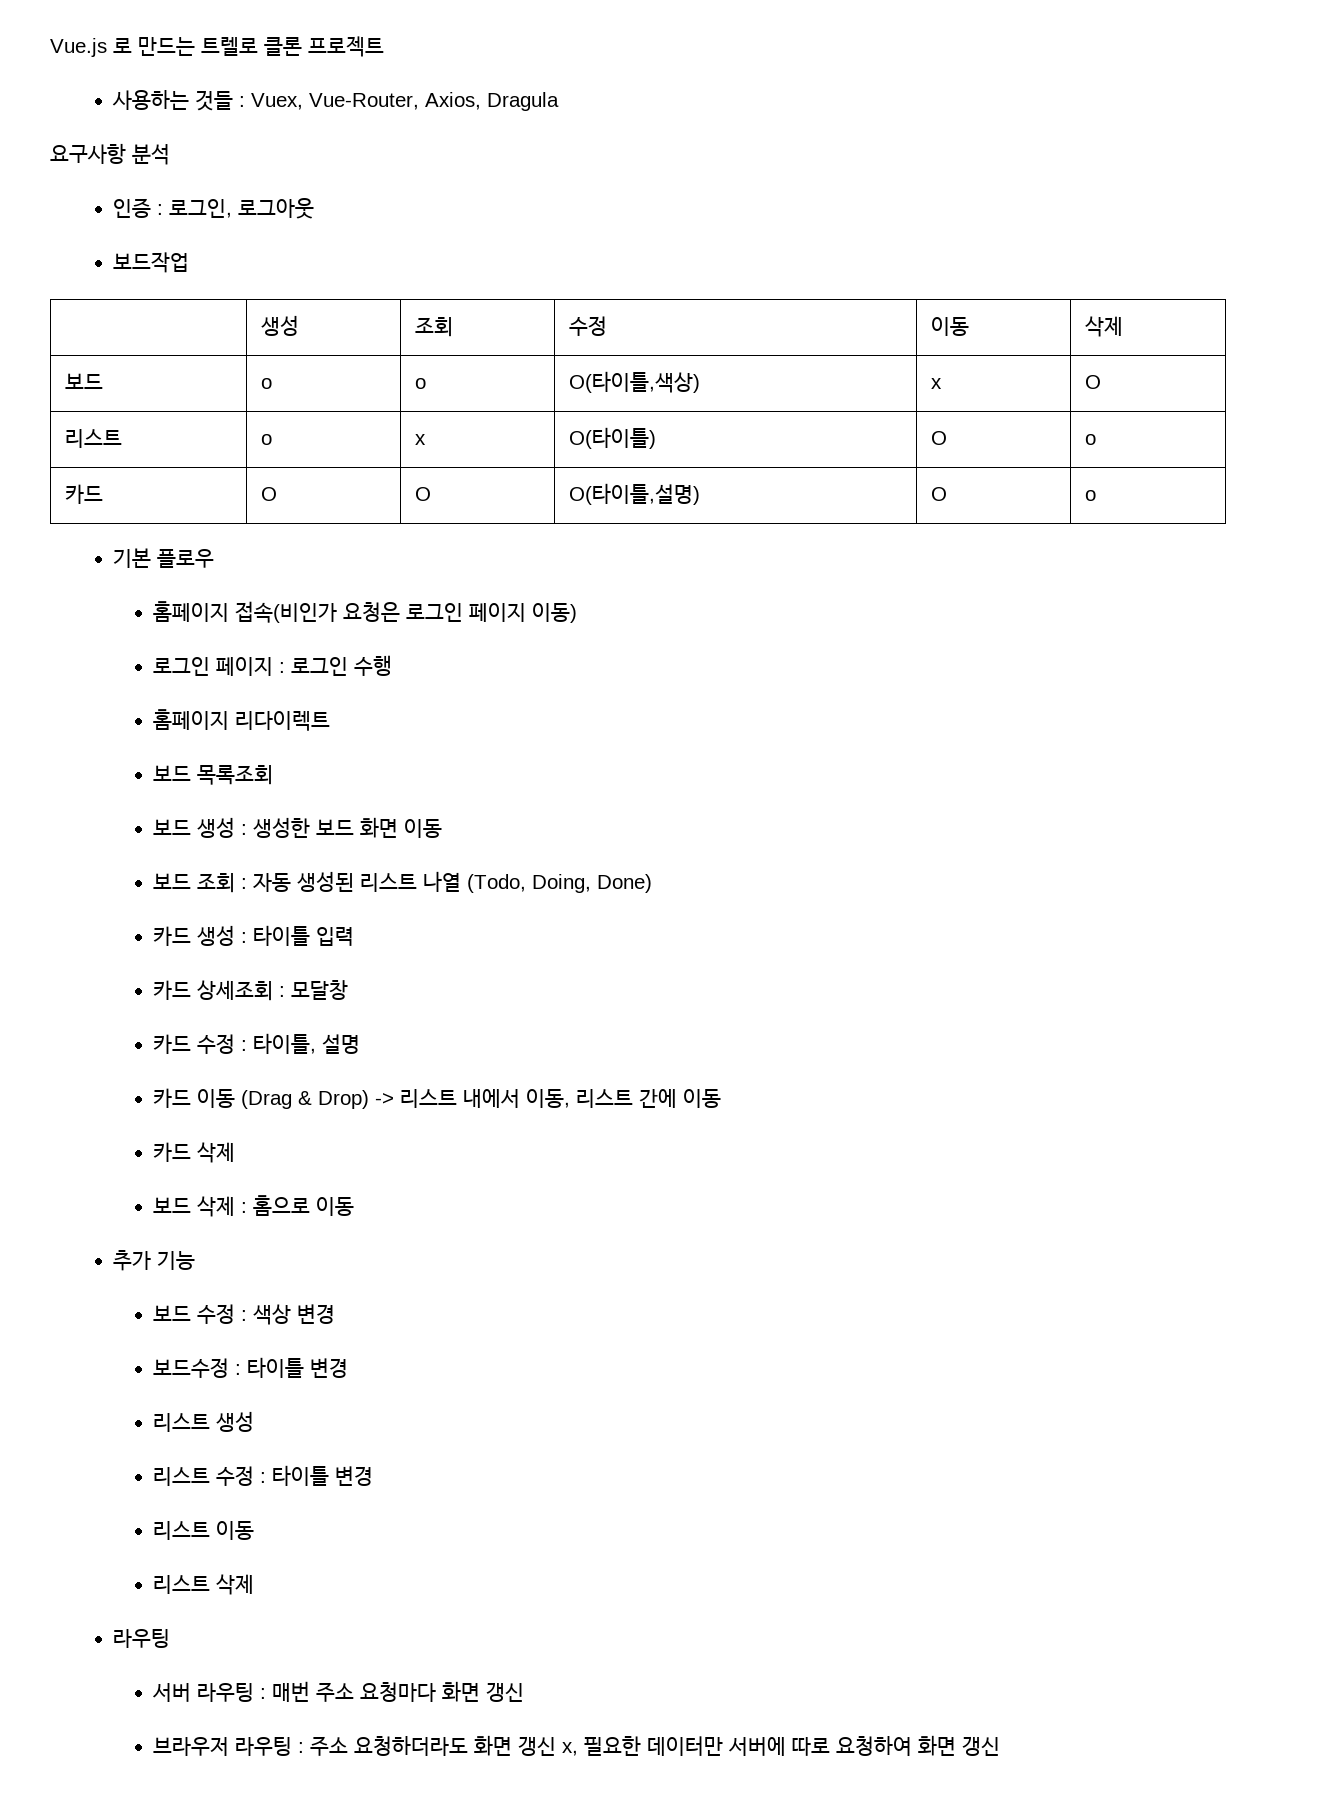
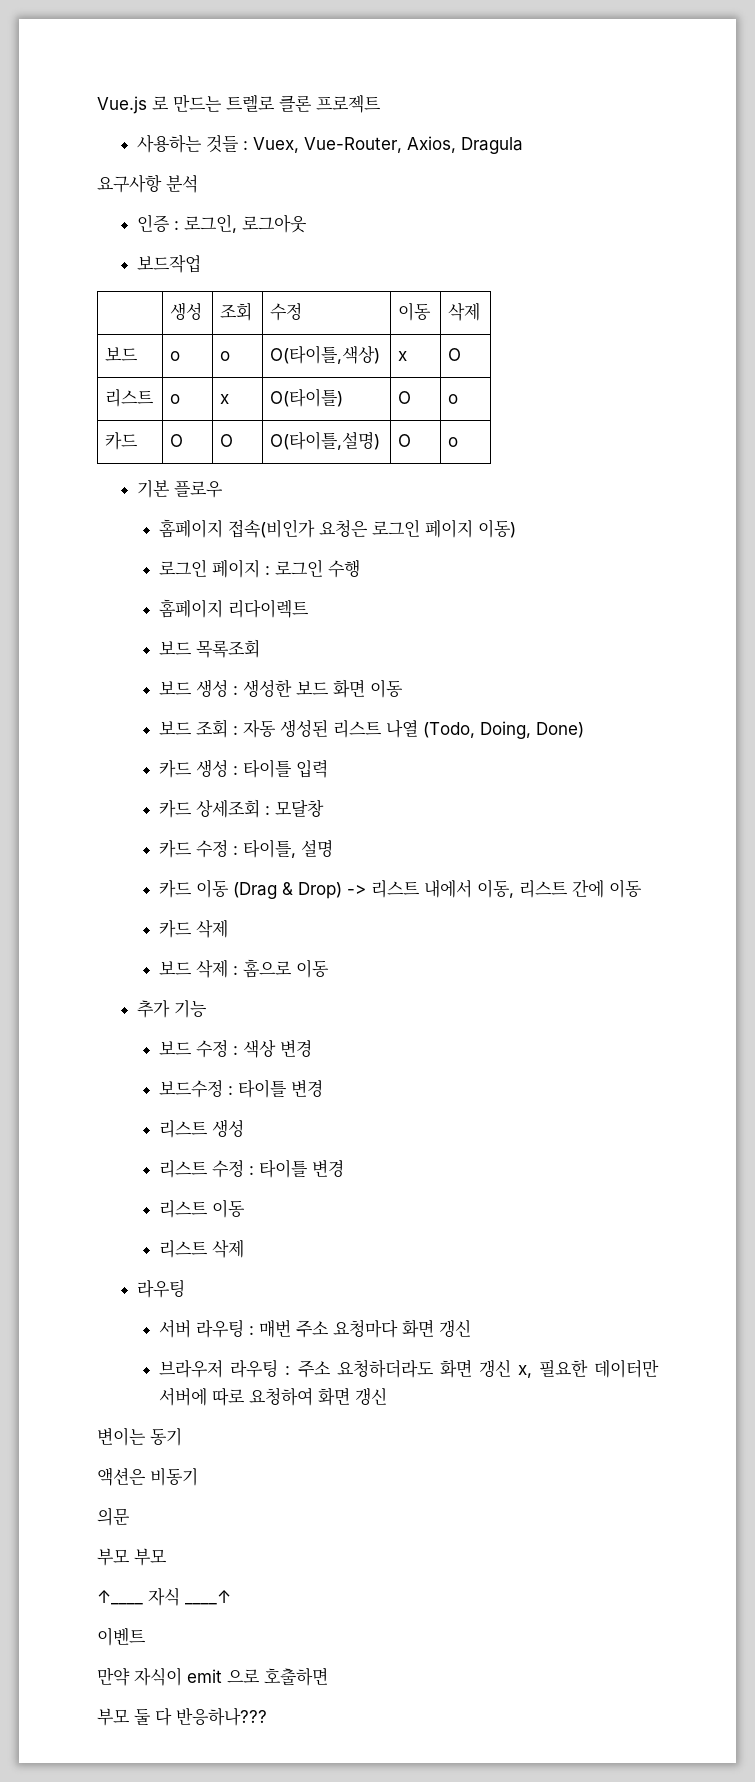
+ 변이는 동기
+ 액션은 비동기
+ 의문
+ 부모 부모
+ ↑____ 자식 ____↑
+ 이벤트
+ 만약 자식이 emit 으로 호출하면
+ 부모 둘 다 반응하나???

